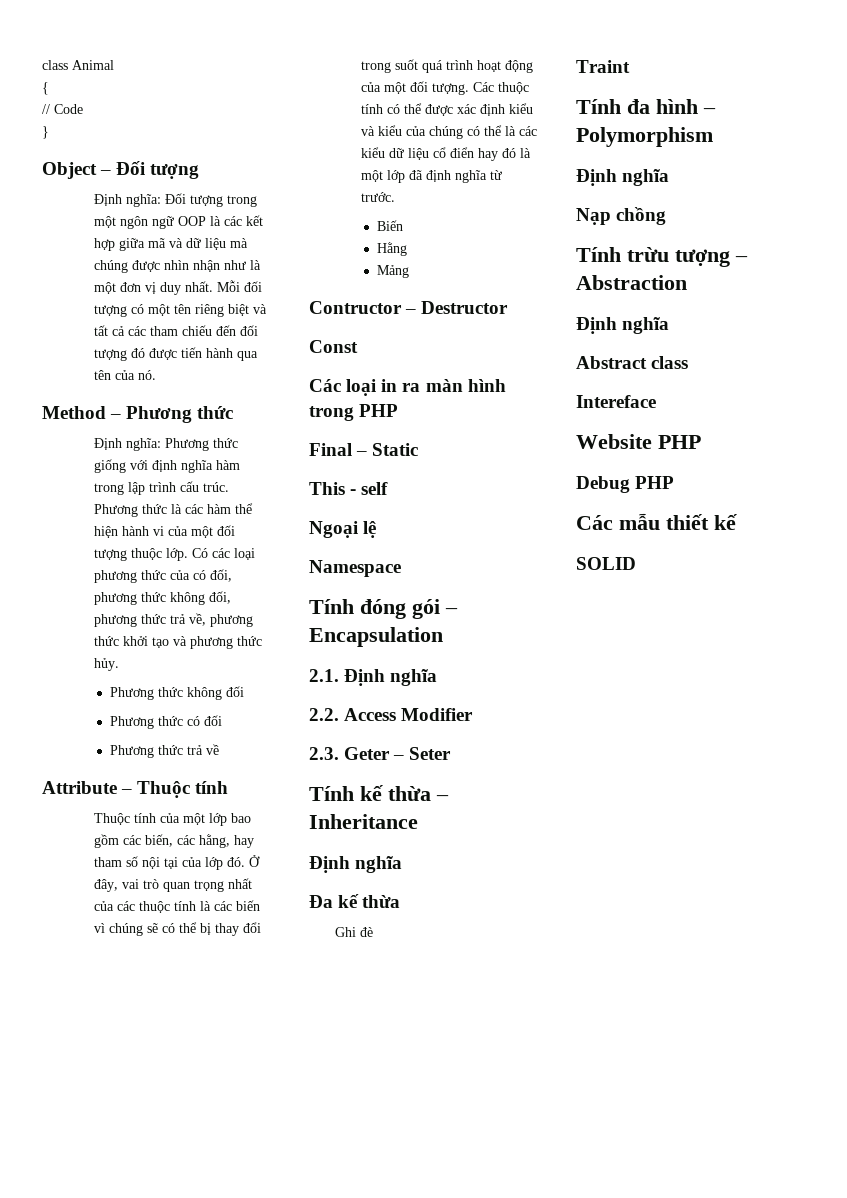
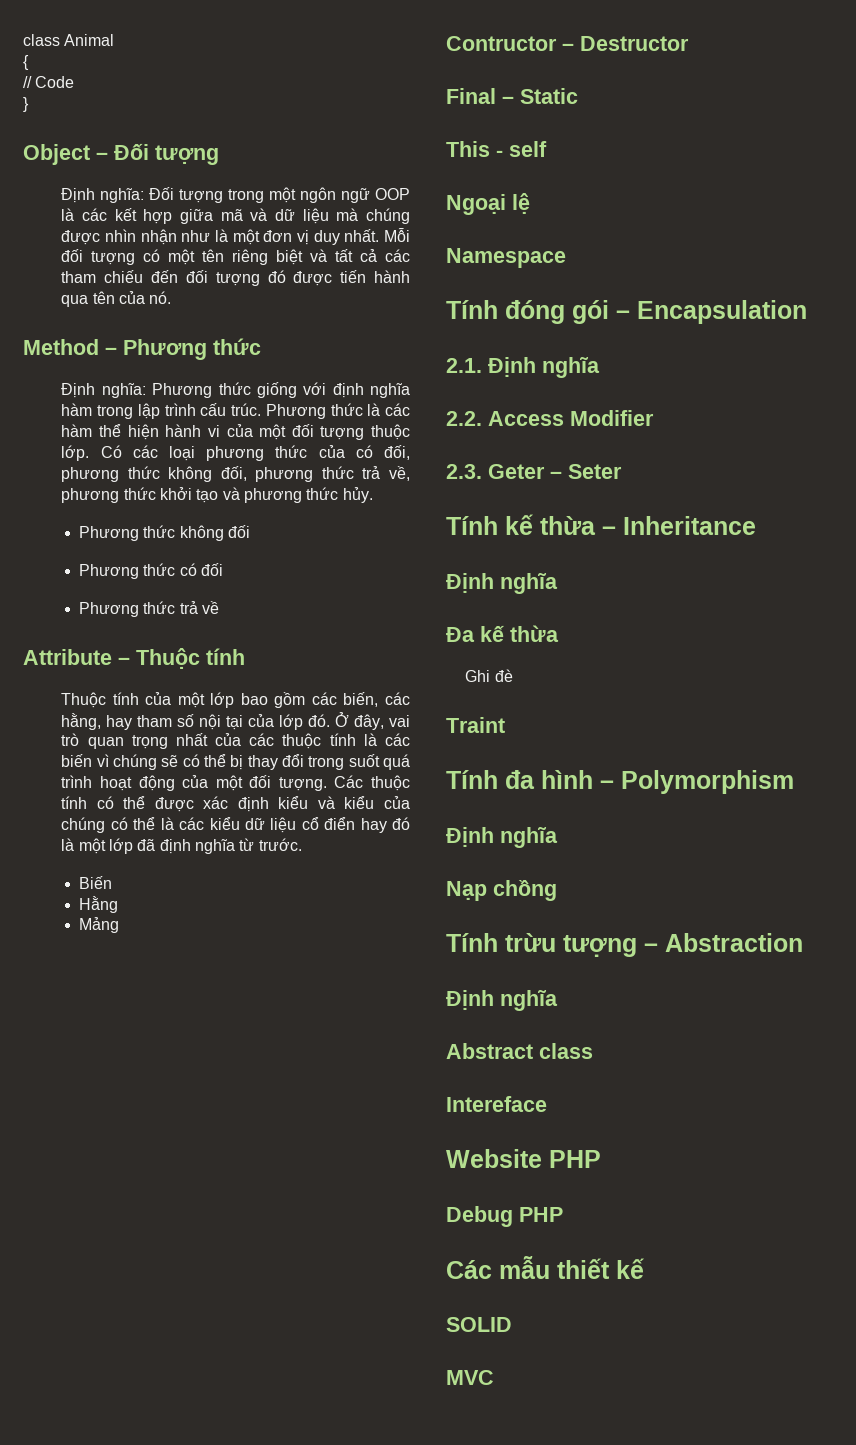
- Const
- Các loại in ra màn hình trong PHP
+ MVC

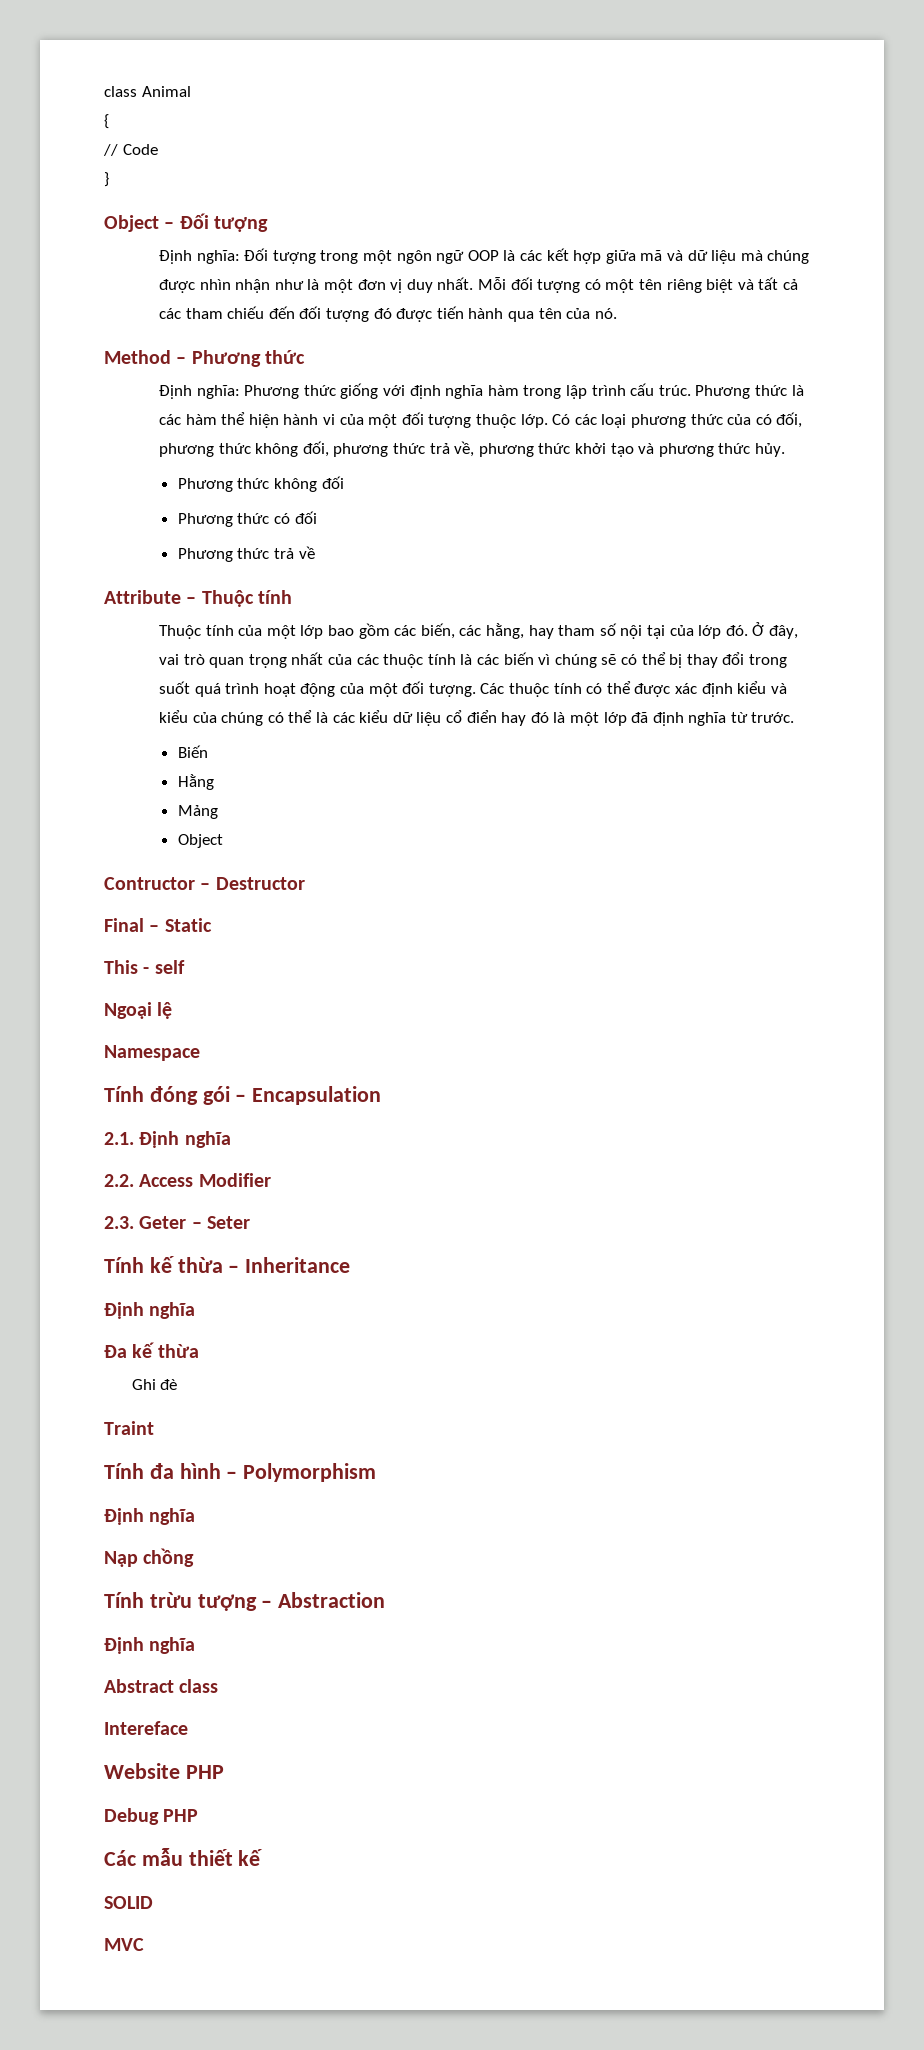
  Mảng
+ Object

